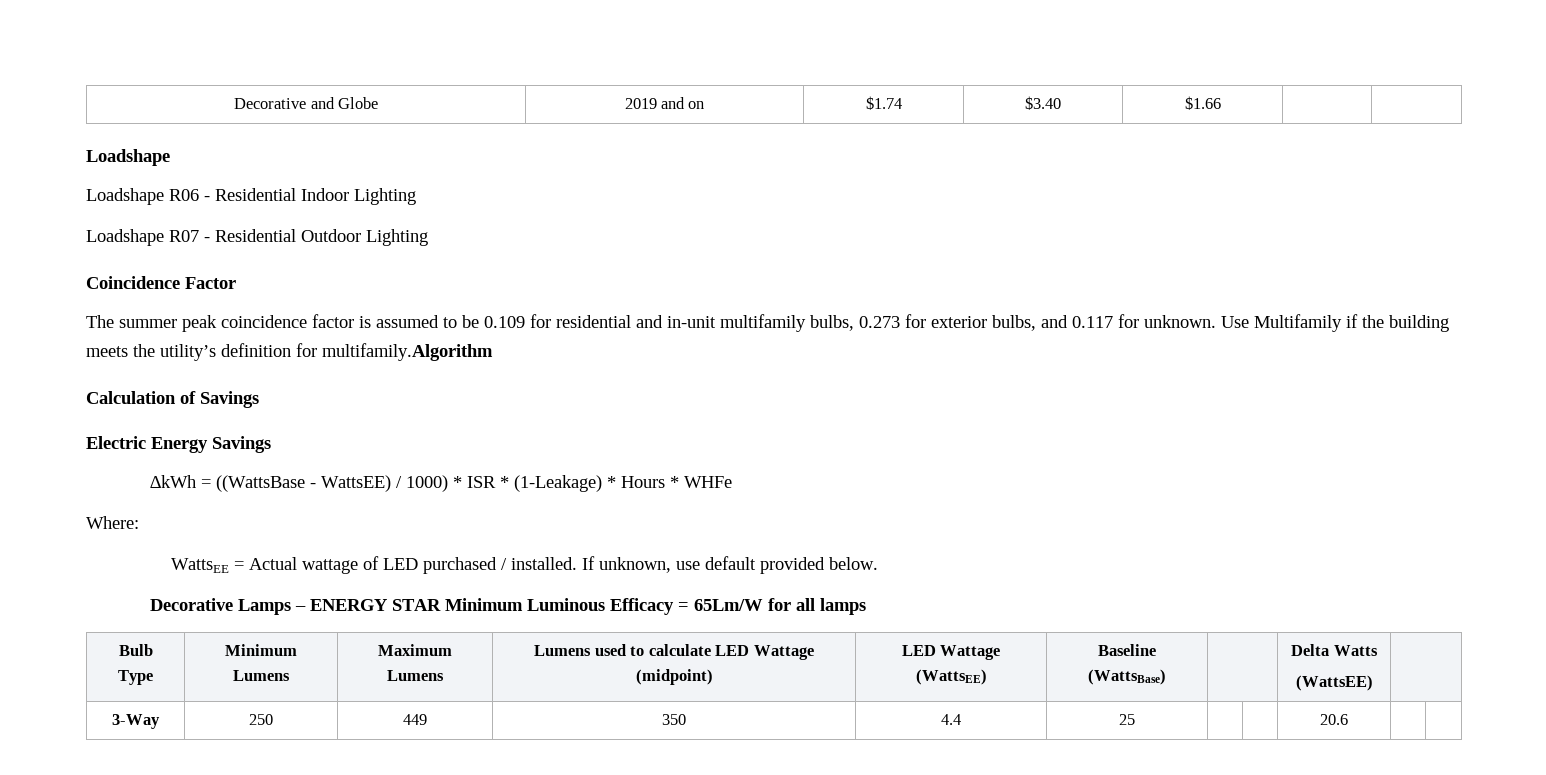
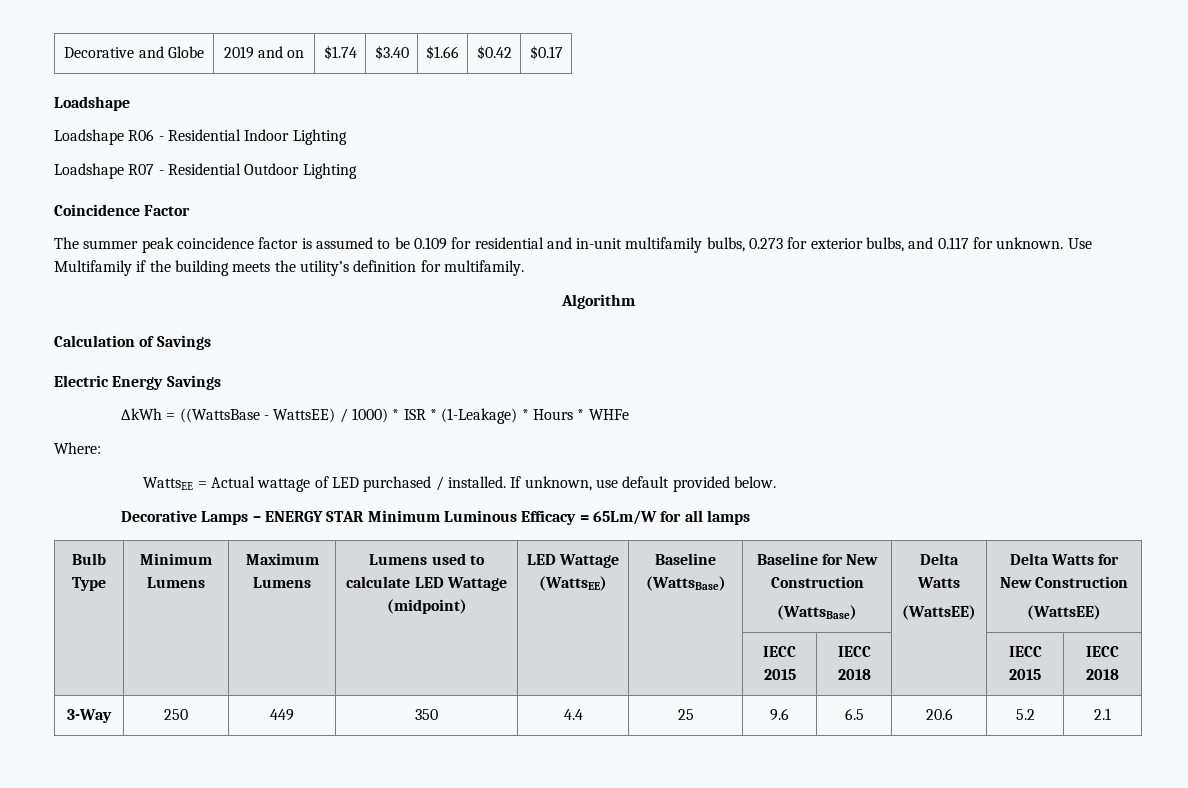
- Decorative and Globe | 2019 and on | $1.74 | $3.40 | $1.66 | |
+ Decorative and Globe | 2019 and on | $1.74 | $3.40 | $1.66 | $0.42 | $0.17
- Use Multifamily if the building meets the utility’s definition for multifamily.Algorithm
+ Use Multifamily if the building meets the utility’s definition for multifamily.
+ Algorithm
- Bulb Type | Minimum Lumens | Maximum Lumens | Lumens used to calculate LED Wattage (midpoint) | LED Wattage (WattsEE) | Baseline (WattsBase) | | Delta Watts
- (WattsEE) |
+ Bulb Type | Minimum Lumens | Maximum Lumens | Lumens used to calculate LED Wattage (midpoint) | LED Wattage (WattsEE) | Baseline (WattsBase) | Baseline for New Construction
+ (WattsBase) | Delta Watts
+ (WattsEE) | Delta Watts for New Construction
+ (WattsEE)
+ | | | | | | IECC 2015 | IECC 2018 | | IECC 2015 | IECC 2018
- 3-Way | 250 | 449 | 350 | 4.4 | 25 | | | 20.6 | |
+ 3-Way | 250 | 449 | 350 | 4.4 | 25 | 9.6 | 6.5 | 20.6 | 5.2 | 2.1

